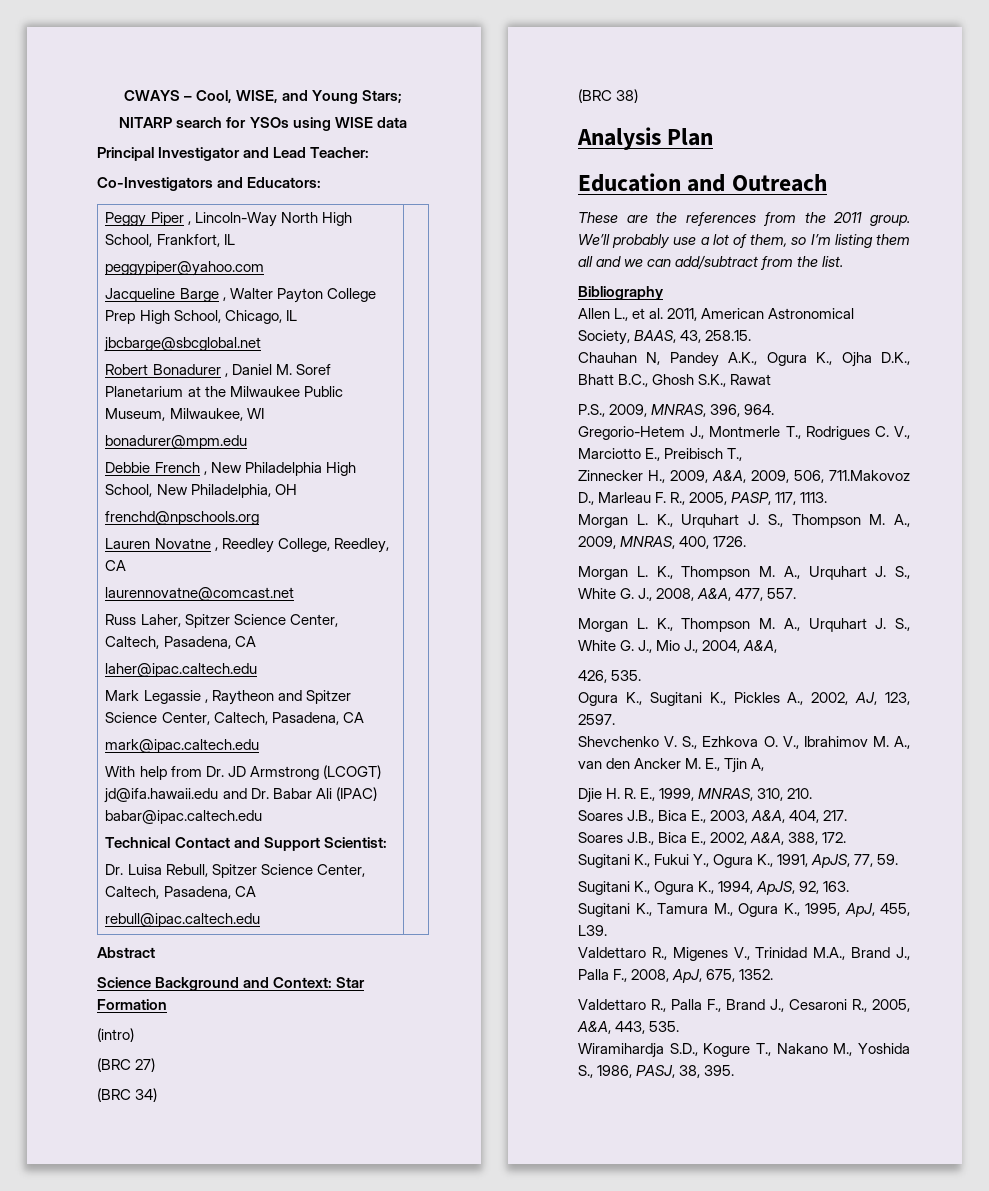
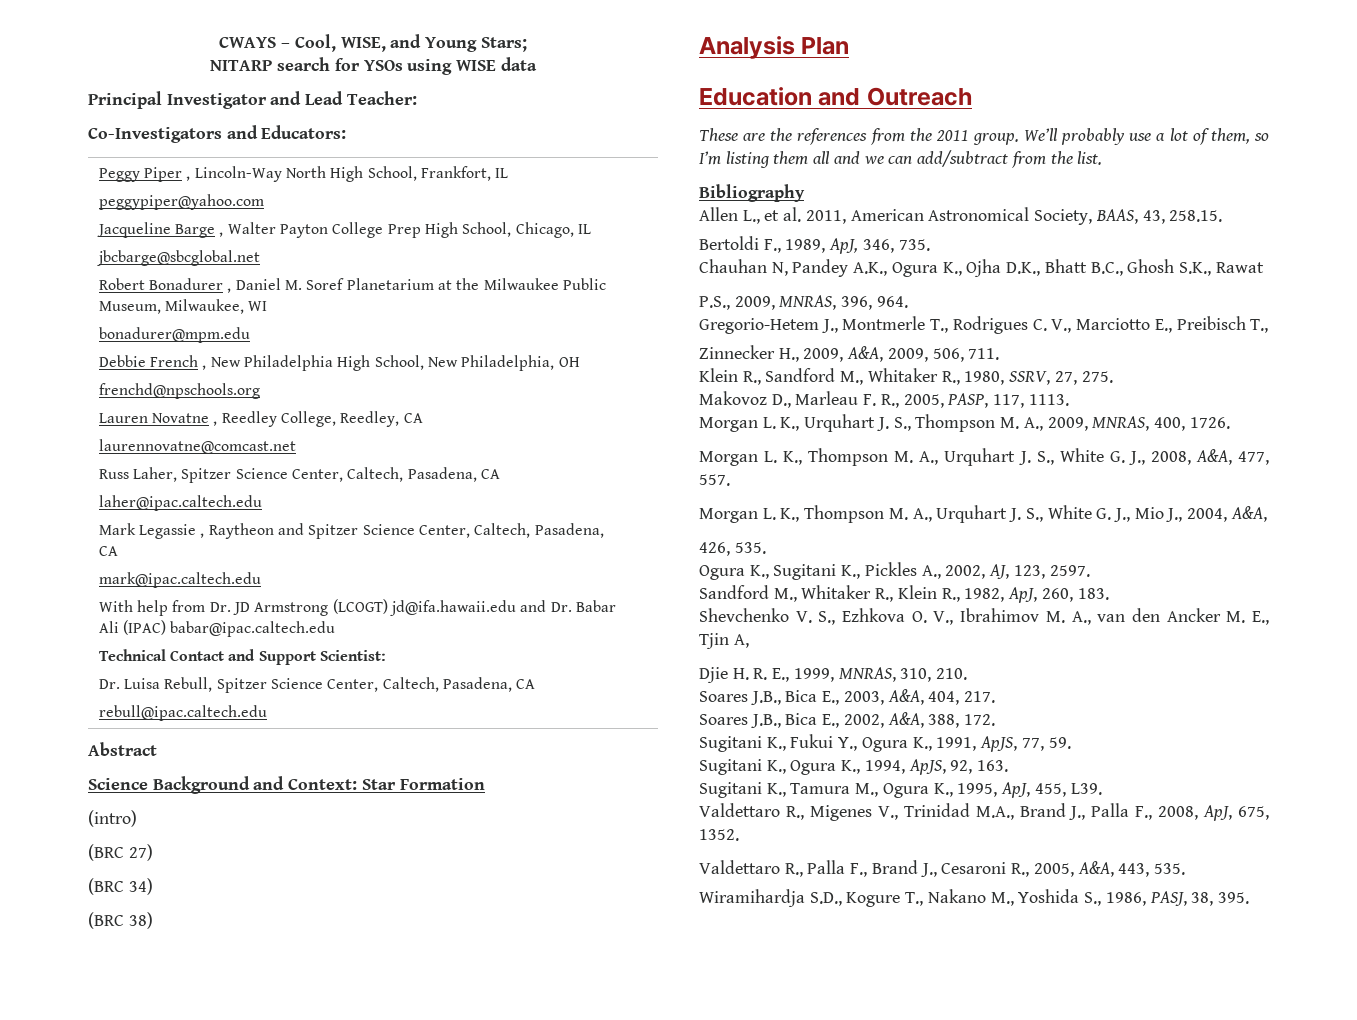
+ Bertoldi F., 1989, ApJ, 346, 735.
- Zinnecker H., 2009, A&A, 2009, 506, 711.Makovoz D., Marleau F. R., 2005, PASP, 117, 1113.
+ Zinnecker H., 2009, A&A, 2009, 506, 711.
+ Klein R., Sandford M., Whitaker R., 1980, SSRV, 27, 275.
+ Makovoz D., Marleau F. R., 2005, PASP, 117, 1113.
+ Sandford M., Whitaker R., Klein R., 1982, ApJ, 260, 183.

